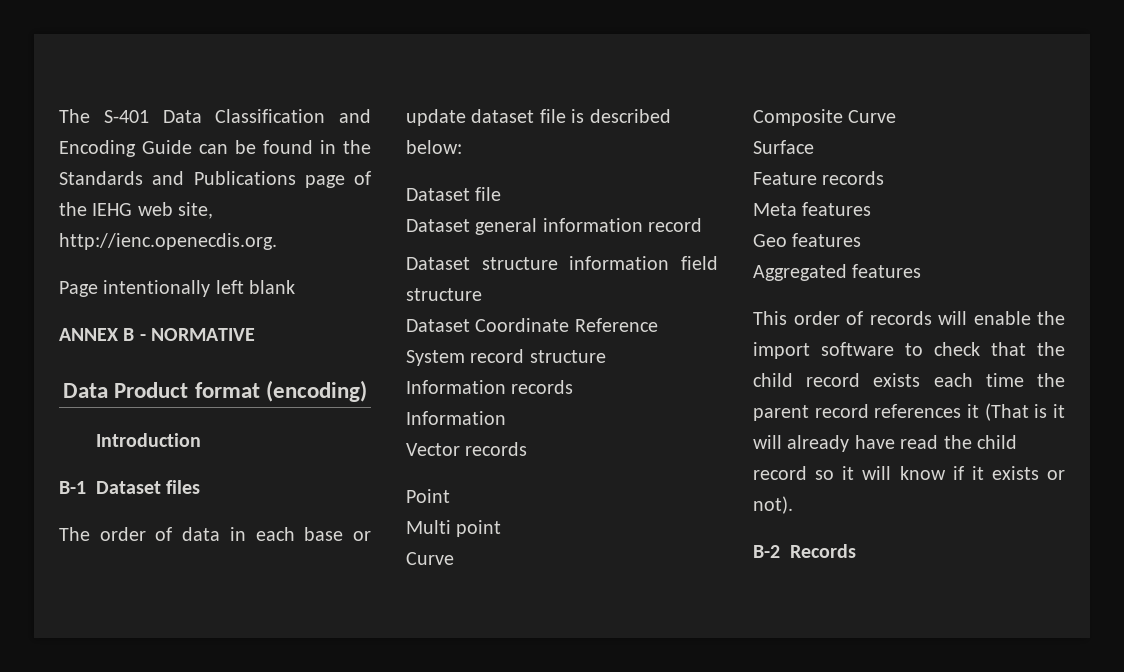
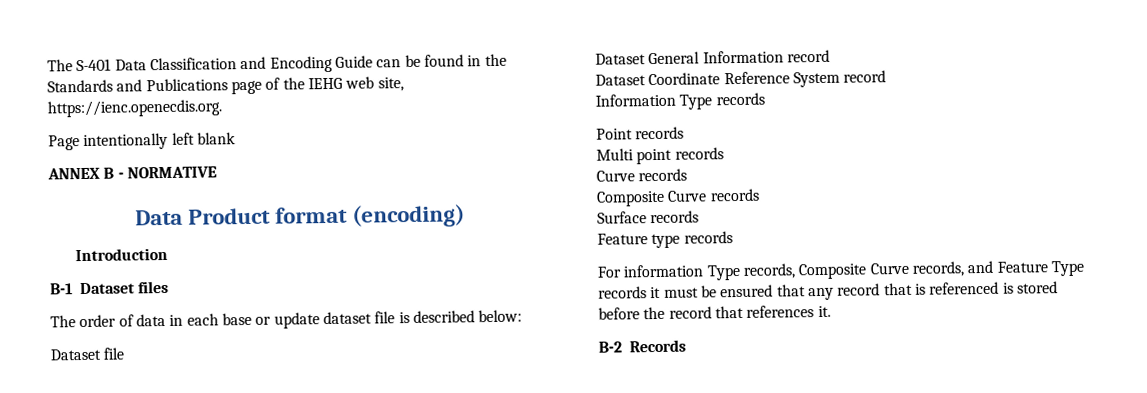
- The S-401 Data Classification and Encoding Guide can be found in the Standards and Publications page of the IEHG web site, http://ienc.openecdis.org.
+ The S-401 Data Classification and Encoding Guide can be found in the Standards and Publications page of the IEHG web site, https://ienc.openecdis.org.
- Dataset general information record
- Dataset structure information field structure
+ Dataset General Information record
- Dataset Coordinate Reference System record structure
- Information records
- Information
- Vector records
+ Dataset Coordinate Reference System record
+ Information Type records
- Point
+ Point records
- Multi point
- Curve
- Composite Curve
+ Multi point records
+ Curve records
+ Composite Curve records
- Surface
- Feature records
- Meta features
- Geo features
- Aggregated features
- This order of records will enable the import software to check that the child record exists each time the parent record references it (That is it will already have read the child record so it will know if it exists or not).
+ Surface records
+ Feature type records
+ For information Type records, Composite Curve records, and Feature Type records it must be ensured that any record that is referenced is stored before the record that references it.

